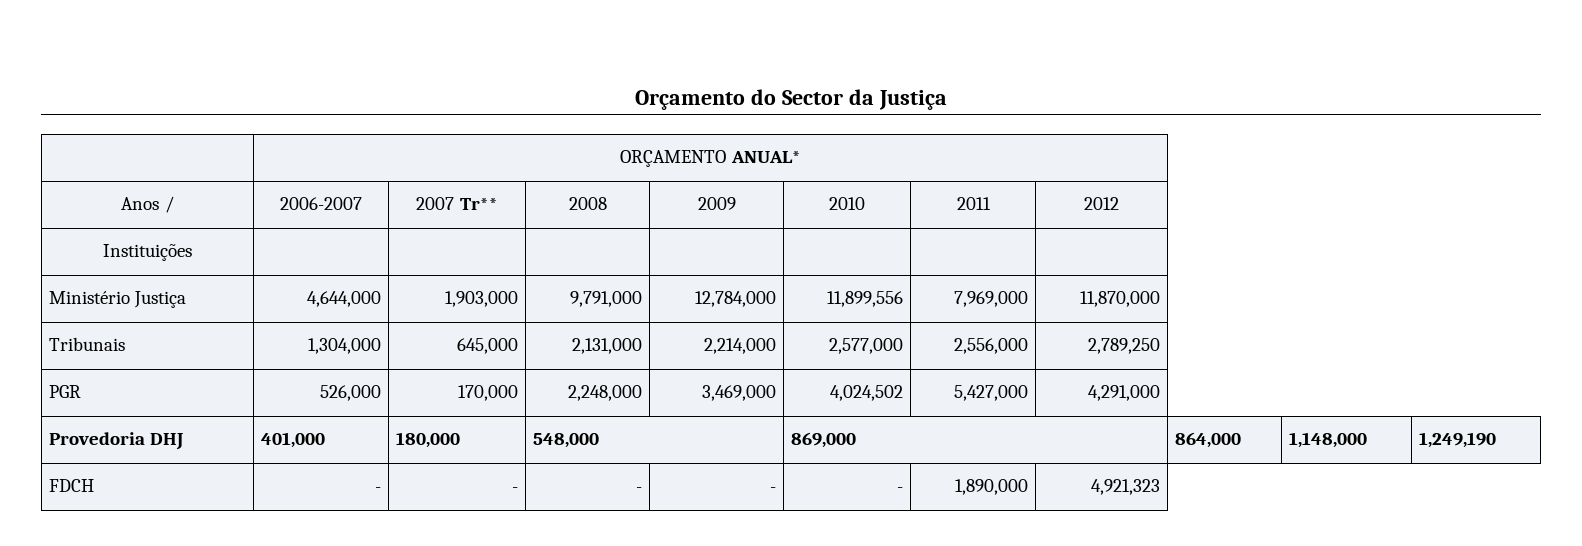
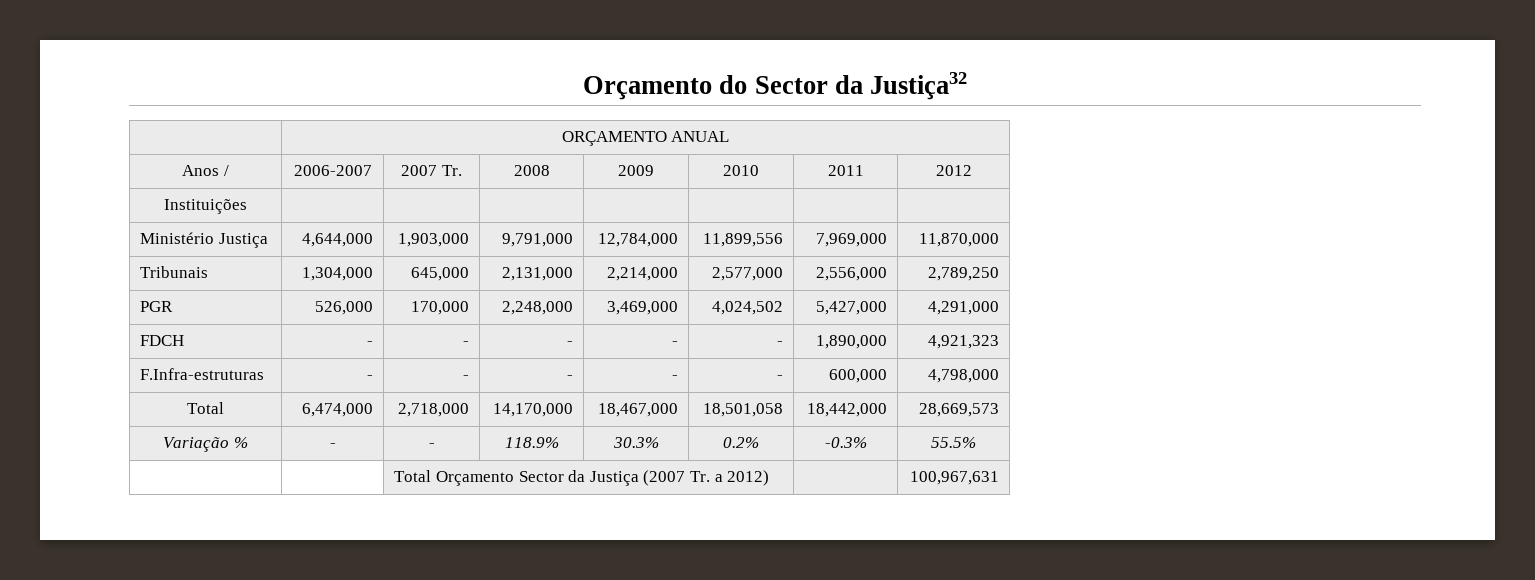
- Orçamento do Sector da Justiça
+ Orçamento do Sector da Justiça32
- | ORÇAMENTO ANUAL*
+ | ORÇAMENTO ANUAL
- Anos / | 2006-2007 | 2007 Tr** | 2008 | 2009 | 2010 | 2011 | 2012
+ Anos / | 2006-2007 | 2007 Tr. | 2008 | 2009 | 2010 | 2011 | 2012
- Provedoria DHJ | 401,000 | 180,000 | 548,000 | 869,000 | 864,000 | 1,148,000 | 1,249,190
+ F.Infra-estruturas | - | - | - | - | - | 600,000 | 4,798,000
+ Total | 6,474,000 | 2,718,000 | 14,170,000 | 18,467,000 | 18,501,058 | 18,442,000 | 28,669,573
+ Variação % | - | - | 118.9% | 30.3% | 0.2% | -0.3% | 55.5%
+ | | Total Orçamento Sector da Justiça (2007 Tr. a 2012) | | 100,967,631

